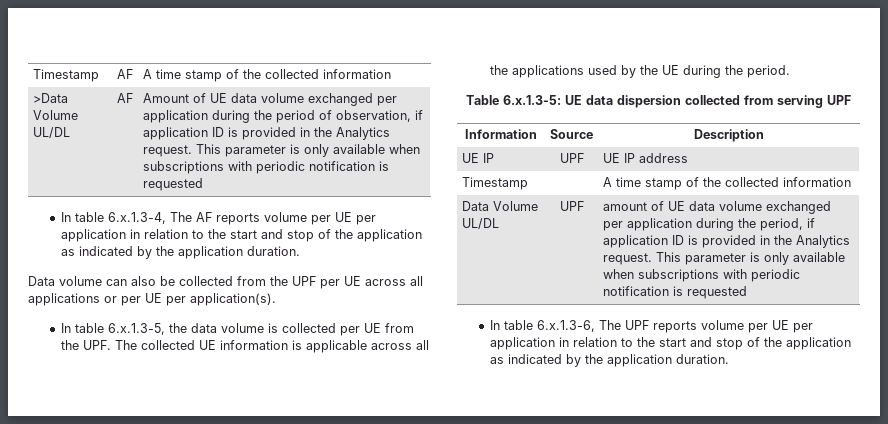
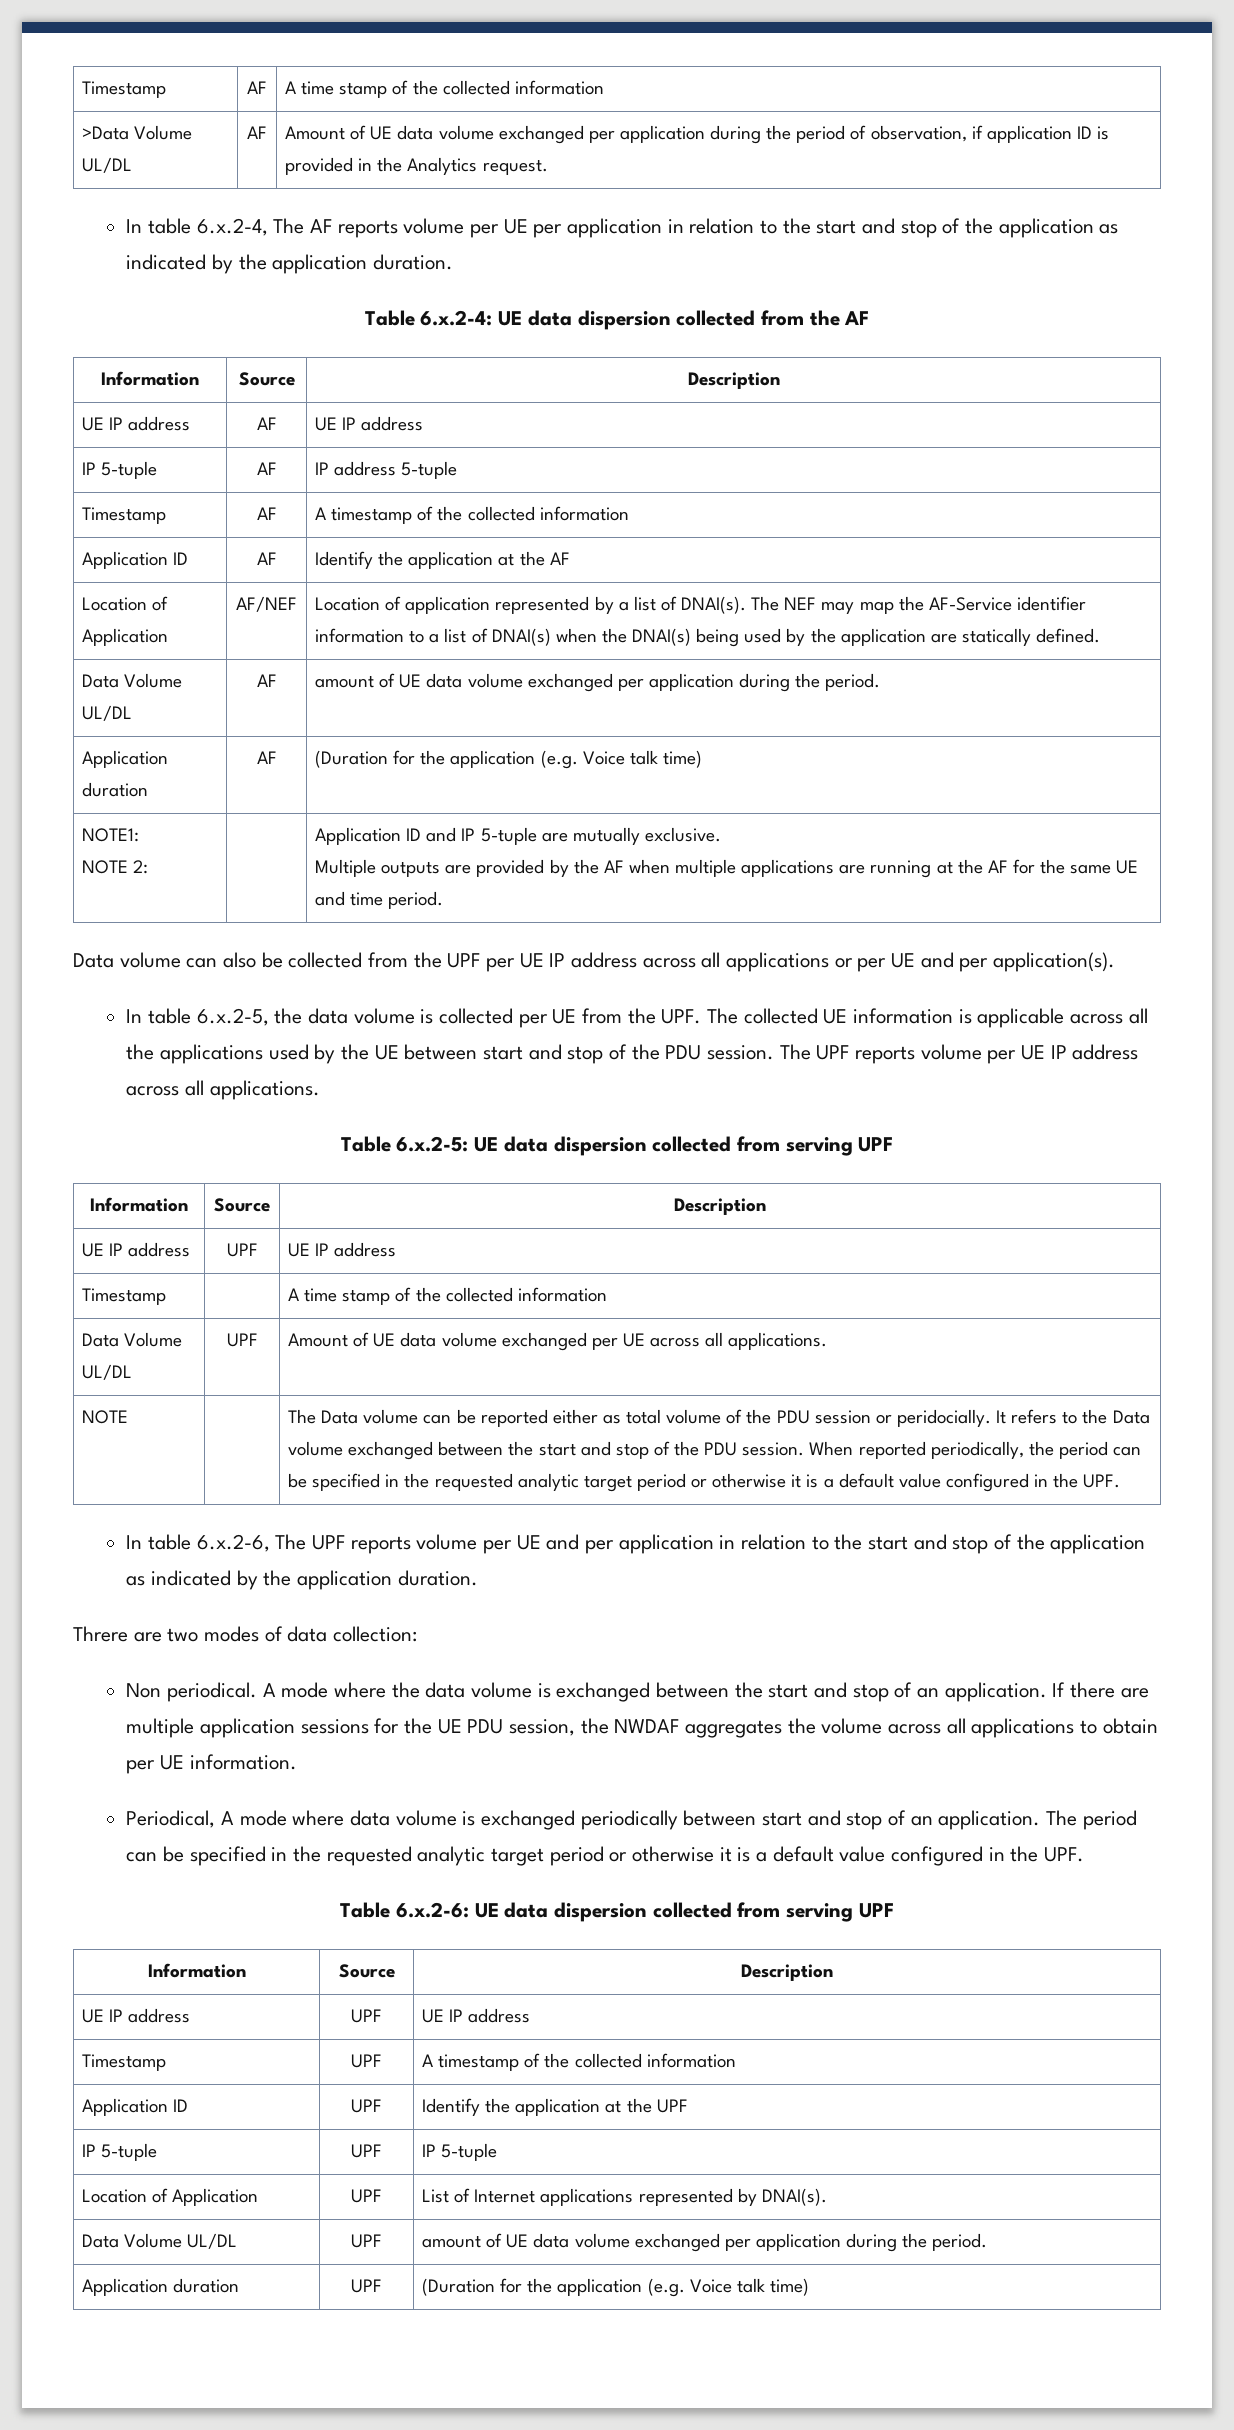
- >Data Volume UL/DL | AF | Amount of UE data volume exchanged per application during the period of observation, if application ID is provided in the Analytics request. This parameter is only available when subscriptions with periodic notification is requested
- In table 6.x.1.3-4, The AF reports volume per UE per application in relation to the start and stop of the application as indicated by the application duration.
+ >Data Volume UL/DL | AF | Amount of UE data volume exchanged per application during the period of observation, if application ID is provided in the Analytics request.
+ In table 6.x.2-4, The AF reports volume per UE per application in relation to the start and stop of the application as indicated by the application duration.
+ Table 6.x.2-4: UE data dispersion collected from the AF
+ Information | Source | Description
+ UE IP address | AF | UE IP address
+ IP 5-tuple | AF | IP address 5-tuple
+ Timestamp | AF | A timestamp of the collected information
+ Application ID | AF | Identify the application at the AF
+ Location of Application | AF/NEF | Location of application represented by a list of DNAI(s). The NEF may map the AF-Service identifier information to a list of DNAI(s) when the DNAI(s) being used by the application are statically defined.
+ Data Volume UL/DL | AF | amount of UE data volume exchanged per application during the period.
+ Application duration | AF | (Duration for the application (e.g. Voice talk time)
+ NOTE1:
+ NOTE 2: | | Application ID and IP 5-tuple are mutually exclusive.
+ Multiple outputs are provided by the AF when multiple applications are running at the AF for the same UE and time period.
- Data volume can also be collected from the UPF per UE across all applications or per UE per application(s).
+ Data volume can also be collected from the UPF per UE IP address across all applications or per UE and per application(s).
- In table 6.x.1.3-5, the data volume is collected per UE from the UPF. The collected UE information is applicable across all the applications used by the UE during the period.
- Table 6.x.1.3-5: UE data dispersion collected from serving UPF
+ In table 6.x.2-5, the data volume is collected per UE from the UPF. The collected UE information is applicable across all the applications used by the UE between start and stop of the PDU session. The UPF reports volume per UE IP address across all applications.
+ Table 6.x.2-5: UE data dispersion collected from serving UPF
  Information | Source | Description
- UE IP | UPF | UE IP address
+ UE IP address | UPF | UE IP address
- Data Volume UL/DL | UPF | amount of UE data volume exchanged per application during the period, if application ID is provided in the Analytics request. This parameter is only available when subscriptions with periodic notification is requested
- In table 6.x.1.3-6, The UPF reports volume per UE per application in relation to the start and stop of the application as indicated by the application duration.
+ Data Volume UL/DL | UPF | Amount of UE data volume exchanged per UE across all applications.
+ NOTE | | The Data volume can be reported either as total volume of the PDU session or peridocially. It refers to the Data volume exchanged between the start and stop of the PDU session. When reported periodically, the period can be specified in the requested analytic target period or otherwise it is a default value configured in the UPF.
+ In table 6.x.2-6, The UPF reports volume per UE and per application in relation to the start and stop of the application as indicated by the application duration.
+ Threre are two modes of data collection:
+ Non periodical. A mode where the data volume is exchanged between the start and stop of an application. If there are multiple application sessions for the UE PDU session, the NWDAF aggregates the volume across all applications to obtain per UE information.
+ Periodical, A mode where data volume is exchanged periodically between start and stop of an application. The period can be specified in the requested analytic target period or otherwise it is a default value configured in the UPF.
+ Table 6.x.2-6: UE data dispersion collected from serving UPF
+ Information | Source | Description
+ UE IP address | UPF | UE IP address
+ Timestamp | UPF | A timestamp of the collected information
+ Application ID | UPF | Identify the application at the UPF
+ IP 5-tuple | UPF | IP 5-tuple
+ Location of Application | UPF | List of Internet applications represented by DNAI(s).
+ Data Volume UL/DL | UPF | amount of UE data volume exchanged per application during the period.
+ Application duration | UPF | (Duration for the application (e.g. Voice talk time)

